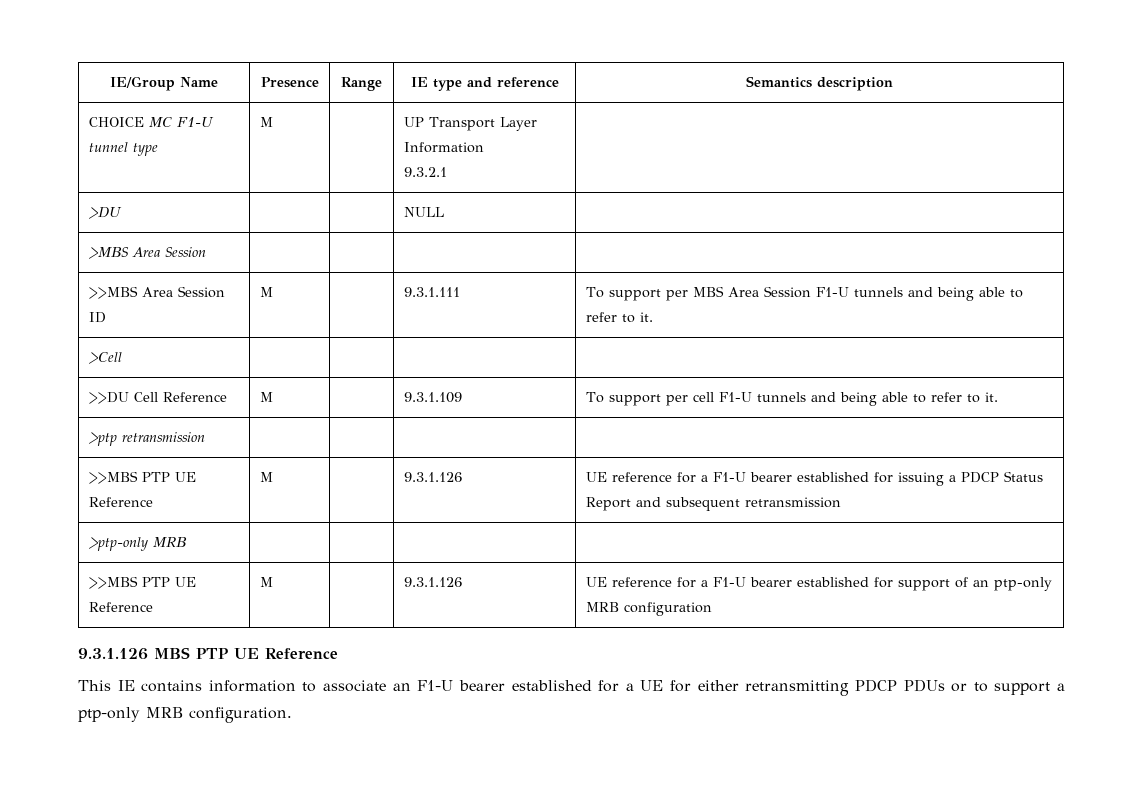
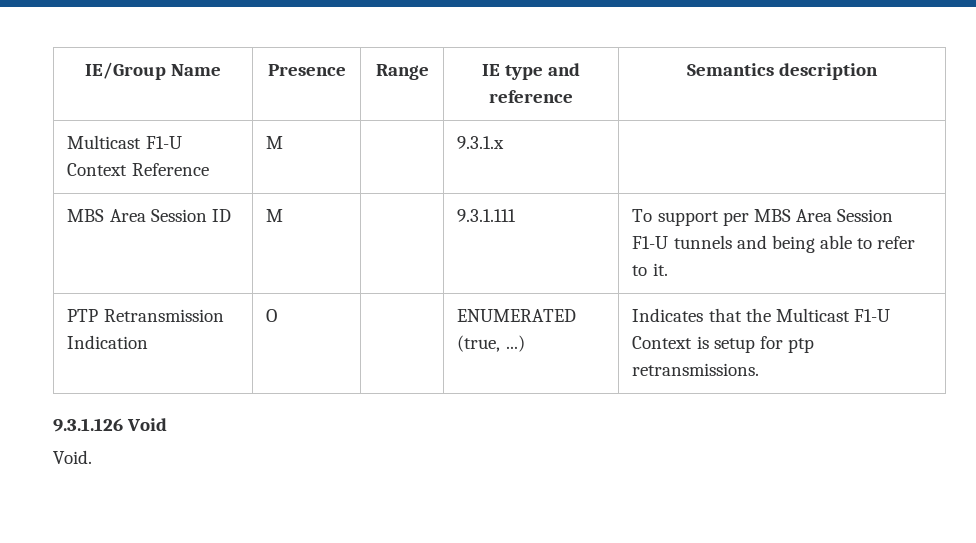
- CHOICE MC F1-U tunnel type | M | | UP Transport Layer Information
- 9.3.2.1 |
- >DU | | | NULL |
- >MBS Area Session | | | |
- >>MBS Area Session ID | M | | 9.3.1.111 | To support per MBS Area Session F1-U tunnels and being able to refer to it.
+ Multicast F1-U Context Reference | M | | 9.3.1.x |
+ MBS Area Session ID | M | | 9.3.1.111 | To support per MBS Area Session F1-U tunnels and being able to refer to it.
- >Cell | | | |
- >>DU Cell Reference | M | | 9.3.1.109 | To support per cell F1-U tunnels and being able to refer to it.
- >ptp retransmission | | | |
- >>MBS PTP UE Reference | M | | 9.3.1.126 | UE reference for a F1-U bearer established for issuing a PDCP Status Report and subsequent retransmission
- >ptp-only MRB | | | |
- >>MBS PTP UE Reference | M | | 9.3.1.126 | UE reference for a F1-U bearer established for support of an ptp-only MRB configuration
- 9.3.1.126 MBS PTP UE Reference
- This IE contains information to associate an F1-U bearer established for a UE for either retransmitting PDCP PDUs or to support a ptp-only MRB configuration.
+ PTP Retransmission Indication | O | | ENUMERATED (true, ...) | Indicates that the Multicast F1-U Context is setup for ptp retransmissions.
+ 9.3.1.126 Void
+ Void.

